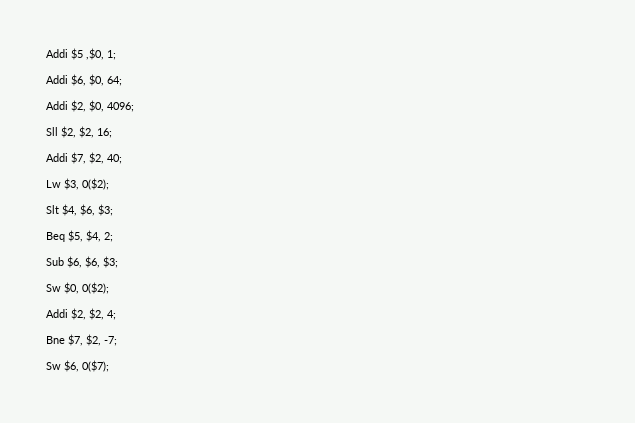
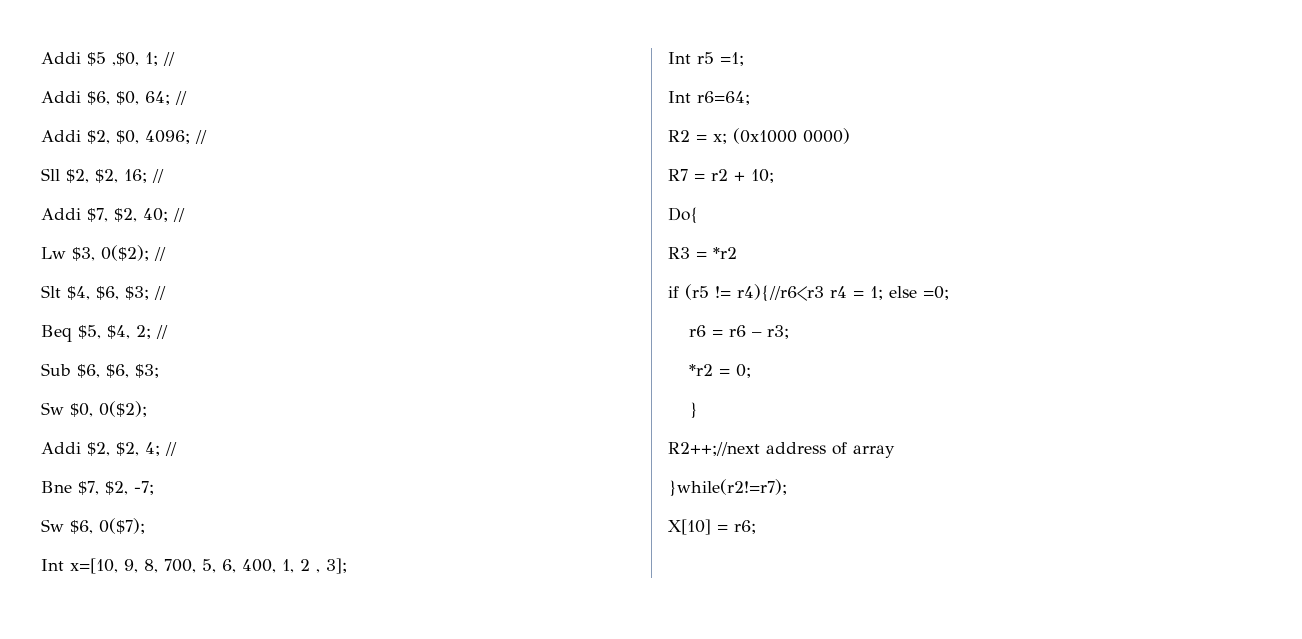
- Addi $5 ,$0, 1;
+ Addi $5 ,$0, 1; //
- Addi $6, $0, 64;
+ Addi $6, $0, 64; //
- Addi $2, $0, 4096;
+ Addi $2, $0, 4096; //
- Sll $2, $2, 16;
+ Sll $2, $2, 16; //
- Addi $7, $2, 40;
+ Addi $7, $2, 40; //
- Lw $3, 0($2);
+ Lw $3, 0($2); //
- Slt $4, $6, $3;
+ Slt $4, $6, $3; //
- Beq $5, $4, 2;
+ Beq $5, $4, 2; //
- Addi $2, $2, 4;
+ Addi $2, $2, 4; //
+ Int x=[10, 9, 8, 700, 5, 6, 400, 1, 2 , 3];
+ Int r5 =1;
+ Int r6=64;
+ R2 = x; (0x1000 0000)
+ R7 = r2 + 10;
+ Do{
+ R3 = *r2
+ if (r5 != r4){//r6<r3 r4 = 1; else =0;
+ r6 = r6 – r3;
+ *r2 = 0;
+ }
+ R2++;//next address of array
+ }while(r2!=r7);
+ X[10] = r6;

